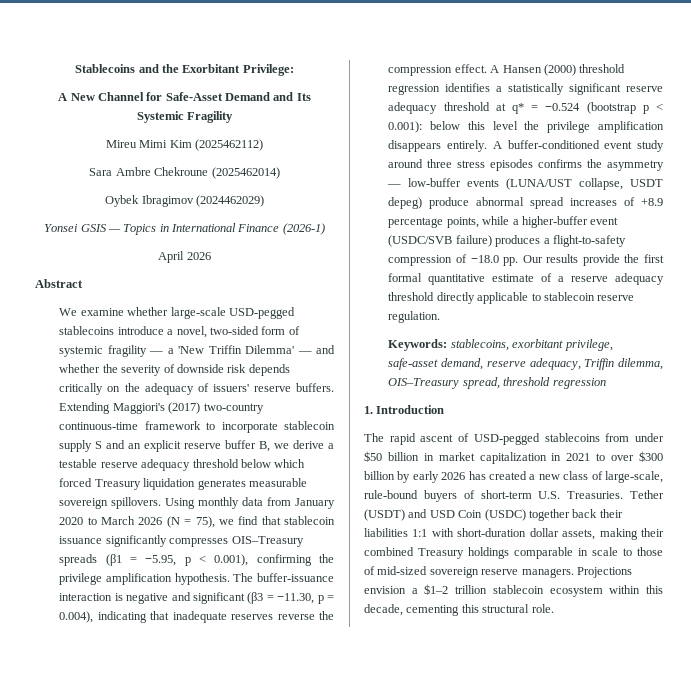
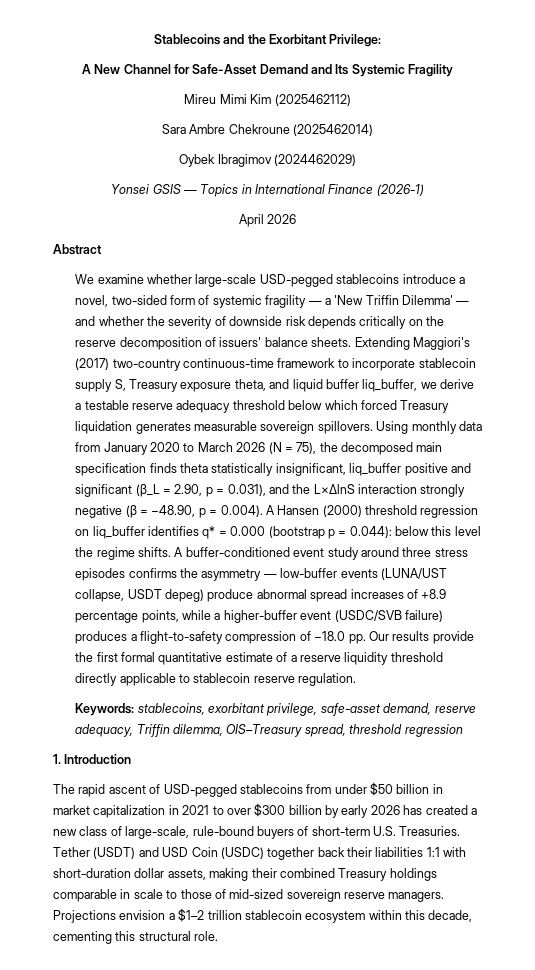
- We examine whether large-scale USD-pegged stablecoins introduce a novel, two-sided form of systemic fragility — a 'New Triffin Dilemma' — and whether the severity of downside risk depends critically on the adequacy of issuers' reserve buffers.
+ We examine whether large-scale USD-pegged stablecoins introduce a novel, two-sided form of systemic fragility — a 'New Triffin Dilemma' — and whether the severity of downside risk depends critically on the reserve decomposition of issuers' balance sheets.
- Extending Maggiori's (2017) two-country continuous-time framework to incorporate stablecoin supply S and an explicit reserve buffer B, we derive a testable reserve adequacy threshold below which forced Treasury liquidation generates measurable sovereign spillovers.
+ Extending Maggiori's (2017) two-country continuous-time framework to incorporate stablecoin supply S, Treasury exposure theta, and liquid buffer liq_buffer, we derive a testable reserve adequacy threshold below which forced Treasury liquidation generates measurable sovereign spillovers.
- Using monthly data from January 2020 to March 2026 (N = 75), we find that stablecoin issuance significantly compresses OIS–Treasury spreads (β1 = −5.95, p < 0.001), confirming the privilege amplification hypothesis. The buffer-issuance interaction is negative and significant (β3 = −11.30, p = 0.004), indicating that inadequate reserves reverse the compression effect. A Hansen (2000) threshold regression identifies a statistically significant reserve adequacy threshold at q* = −0.524 (bootstrap p < 0.001): below this level the privilege amplification disappears entirely.
+ Using monthly data from January 2020 to March 2026 (N = 75), the decomposed main specification finds theta statistically insignificant, liq_buffer positive and significant (β_L = 2.90, p = 0.031), and the L×ΔlnS interaction strongly negative (β = −48.90, p = 0.004). A Hansen (2000) threshold regression on liq_buffer identifies q* = 0.000 (bootstrap p = 0.044): below this level the regime shifts.
- A buffer-conditioned event study around three stress episodes confirms the asymmetry — low-buffer events (LUNA/UST collapse, USDT depeg) produce abnormal spread increases of +8.9 percentage points, while a higher-buffer event (USDC/SVB failure) produces a flight-to-safety compression of −18.0 pp. Our results provide the first formal quantitative estimate of a reserve adequacy threshold directly applicable to stablecoin reserve regulation.
+ A buffer-conditioned event study around three stress episodes confirms the asymmetry — low-buffer events (LUNA/UST collapse, USDT depeg) produce abnormal spread increases of +8.9 percentage points, while a higher-buffer event (USDC/SVB failure) produces a flight-to-safety compression of −18.0 pp. Our results provide the first formal quantitative estimate of a reserve liquidity threshold directly applicable to stablecoin reserve regulation.

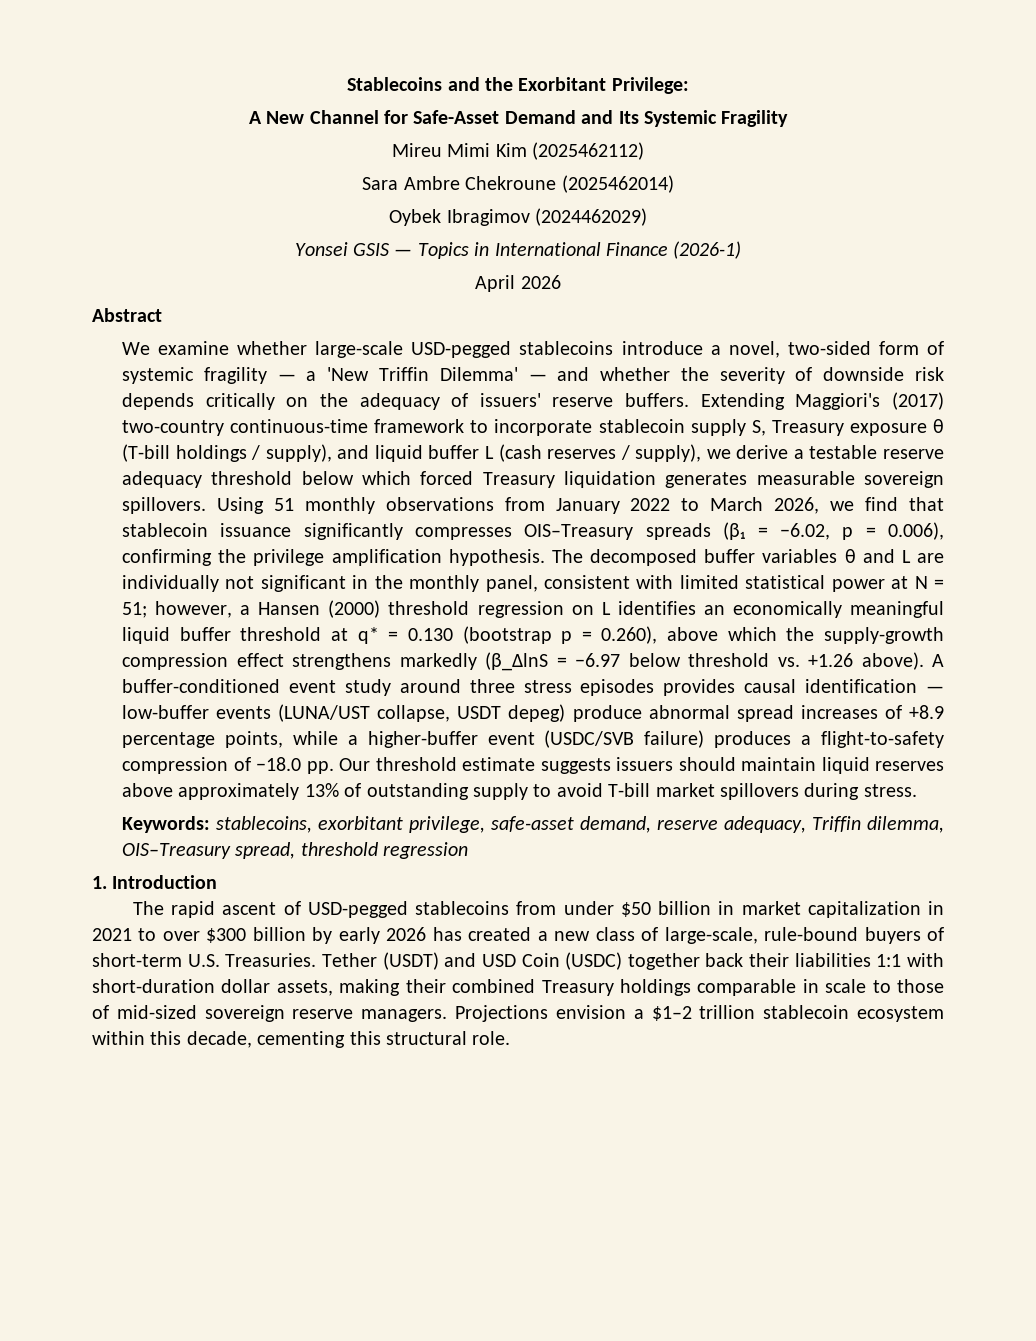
- We examine whether large-scale USD-pegged stablecoins introduce a novel, two-sided form of systemic fragility — a 'New Triffin Dilemma' — and whether the severity of downside risk depends critically on the reserve decomposition of issuers' balance sheets.
+ We examine whether large-scale USD-pegged stablecoins introduce a novel, two-sided form of systemic fragility — a 'New Triffin Dilemma' — and whether the severity of downside risk depends critically on the adequacy of issuers' reserve buffers.
- Extending Maggiori's (2017) two-country continuous-time framework to incorporate stablecoin supply S, Treasury exposure theta, and liquid buffer liq_buffer, we derive a testable reserve adequacy threshold below which forced Treasury liquidation generates measurable sovereign spillovers.
+ Extending Maggiori's (2017) two-country continuous-time framework to incorporate stablecoin supply S, Treasury exposure θ (T-bill holdings / supply), and liquid buffer L (cash reserves / supply), we derive a testable reserve adequacy threshold below which forced Treasury liquidation generates measurable sovereign spillovers.
- Using monthly data from January 2020 to March 2026 (N = 75), the decomposed main specification finds theta statistically insignificant, liq_buffer positive and significant (β_L = 2.90, p = 0.031), and the L×ΔlnS interaction strongly negative (β = −48.90, p = 0.004). A Hansen (2000) threshold regression on liq_buffer identifies q* = 0.000 (bootstrap p = 0.044): below this level the regime shifts.
+ Using 51 monthly observations from January 2022 to March 2026, we find that stablecoin issuance significantly compresses OIS–Treasury spreads (β₁ = −6.02, p = 0.006), confirming the privilege amplification hypothesis. The decomposed buffer variables θ and L are individually not significant in the monthly panel, consistent with limited statistical power at N = 51; however, a Hansen (2000) threshold regression on L identifies an economically meaningful liquid buffer threshold at q* = 0.130 (bootstrap p = 0.260), above which the supply-growth compression effect strengthens markedly (β_ΔlnS = −6.97 below threshold vs. +1.26 above).
- A buffer-conditioned event study around three stress episodes confirms the asymmetry — low-buffer events (LUNA/UST collapse, USDT depeg) produce abnormal spread increases of +8.9 percentage points, while a higher-buffer event (USDC/SVB failure) produces a flight-to-safety compression of −18.0 pp. Our results provide the first formal quantitative estimate of a reserve liquidity threshold directly applicable to stablecoin reserve regulation.
+ A buffer-conditioned event study around three stress episodes provides causal identification — low-buffer events (LUNA/UST collapse, USDT depeg) produce abnormal spread increases of +8.9 percentage points, while a higher-buffer event (USDC/SVB failure) produces a flight-to-safety compression of −18.0 pp. Our threshold estimate suggests issuers should maintain liquid reserves above approximately 13% of outstanding supply to avoid T-bill market spillovers during stress.

